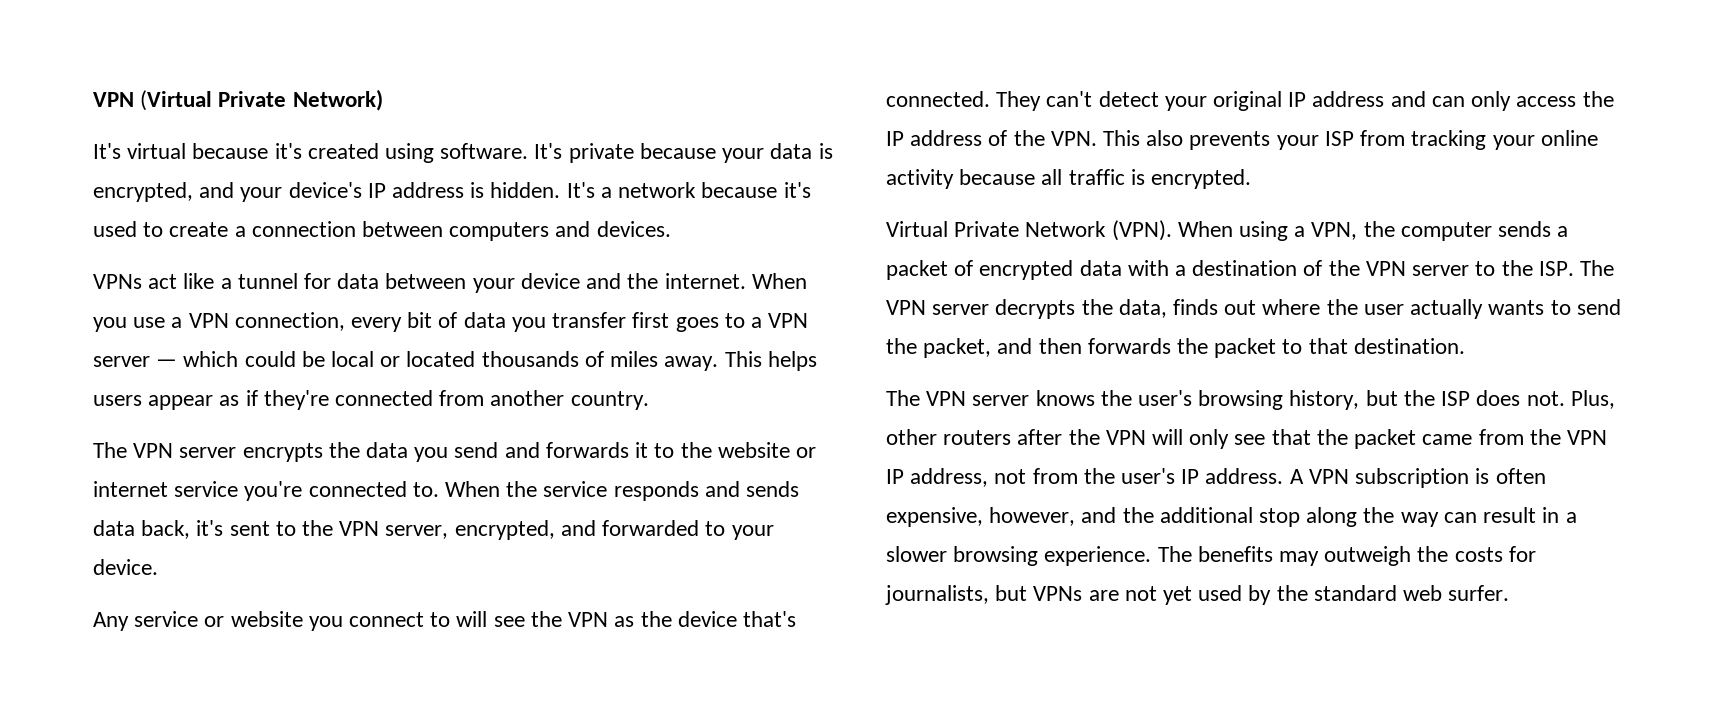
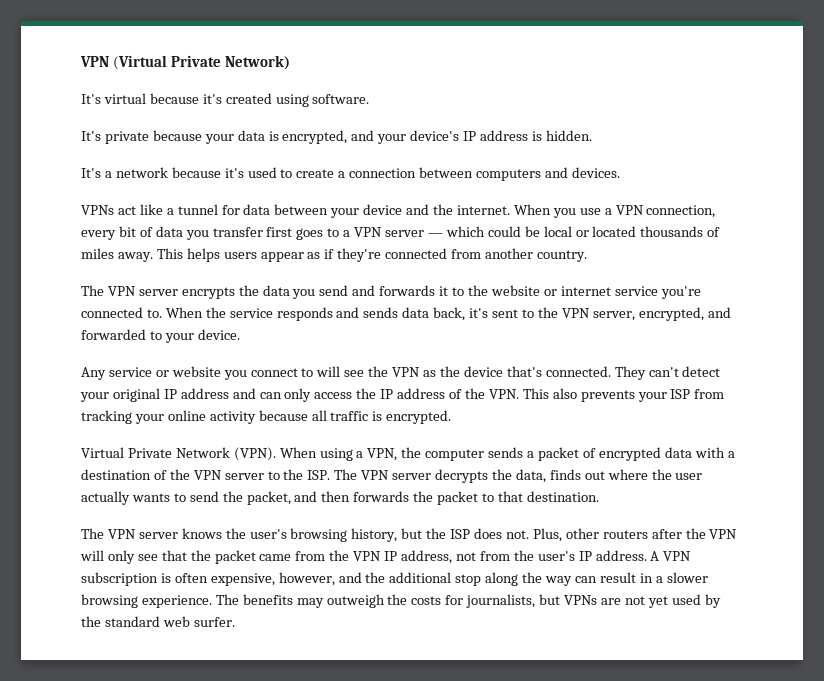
- It's virtual because it's created using software. It's private because your data is encrypted, and your device's IP address is hidden. It's a network because it's used to create a connection between computers and devices.
+ It's virtual because it's created using software.
+ It's private because your data is encrypted, and your device's IP address is hidden.
+ It's a network because it's used to create a connection between computers and devices.

